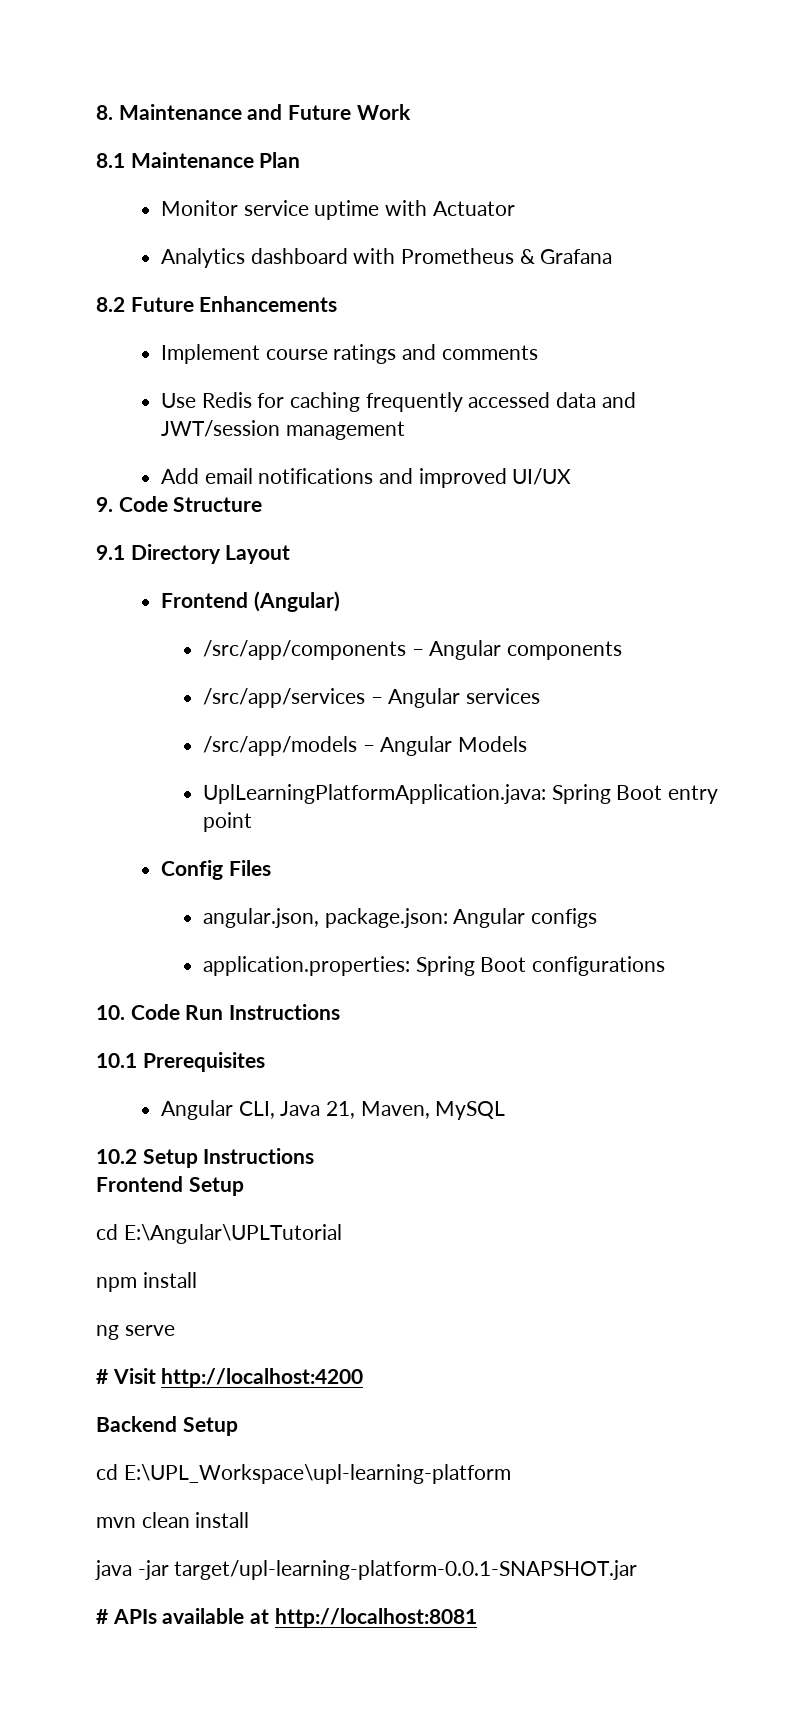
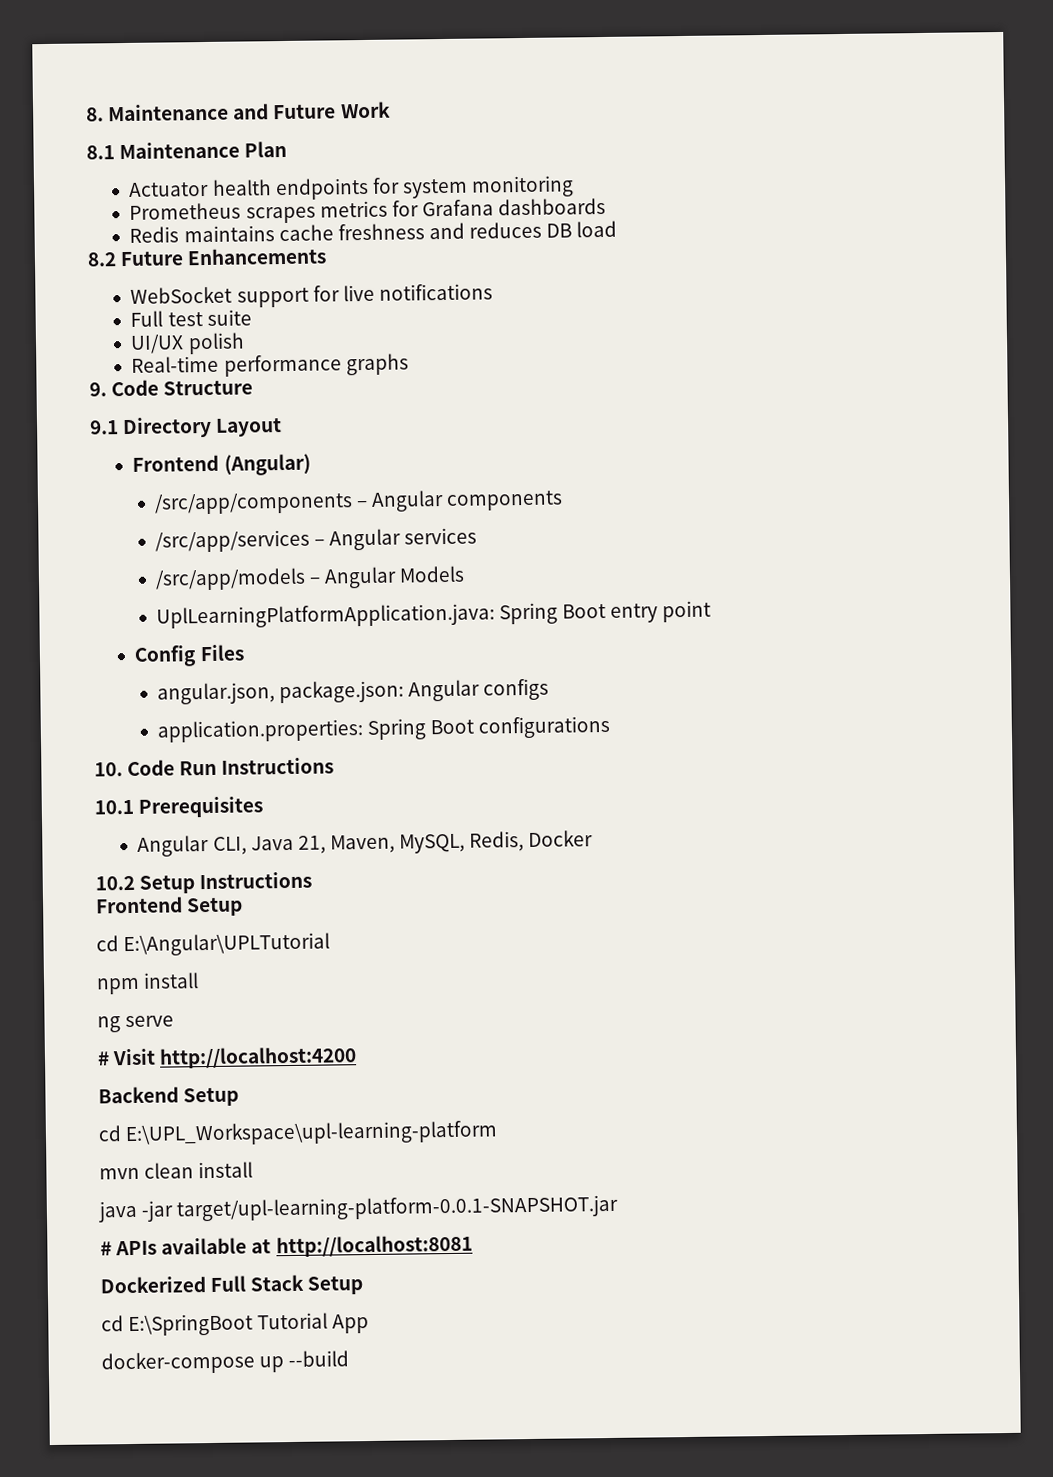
- Monitor service uptime with Actuator
- Analytics dashboard with Prometheus & Grafana
+ Actuator health endpoints for system monitoring
+ Prometheus scrapes metrics for Grafana dashboards
+ Redis maintains cache freshness and reduces DB load
  8.2 Future Enhancements
- Implement course ratings and comments
- Use Redis for caching frequently accessed data and JWT/session management
- Add email notifications and improved UI/UX
+ WebSocket support for live notifications
+ Full test suite
+ UI/UX polish
+ Real-time performance graphs
- Angular CLI, Java 21, Maven, MySQL
+ Angular CLI, Java 21, Maven, MySQL, Redis, Docker
+ Dockerized Full Stack Setup
+ cd E:\SpringBoot Tutorial App
+ docker-compose up --build

